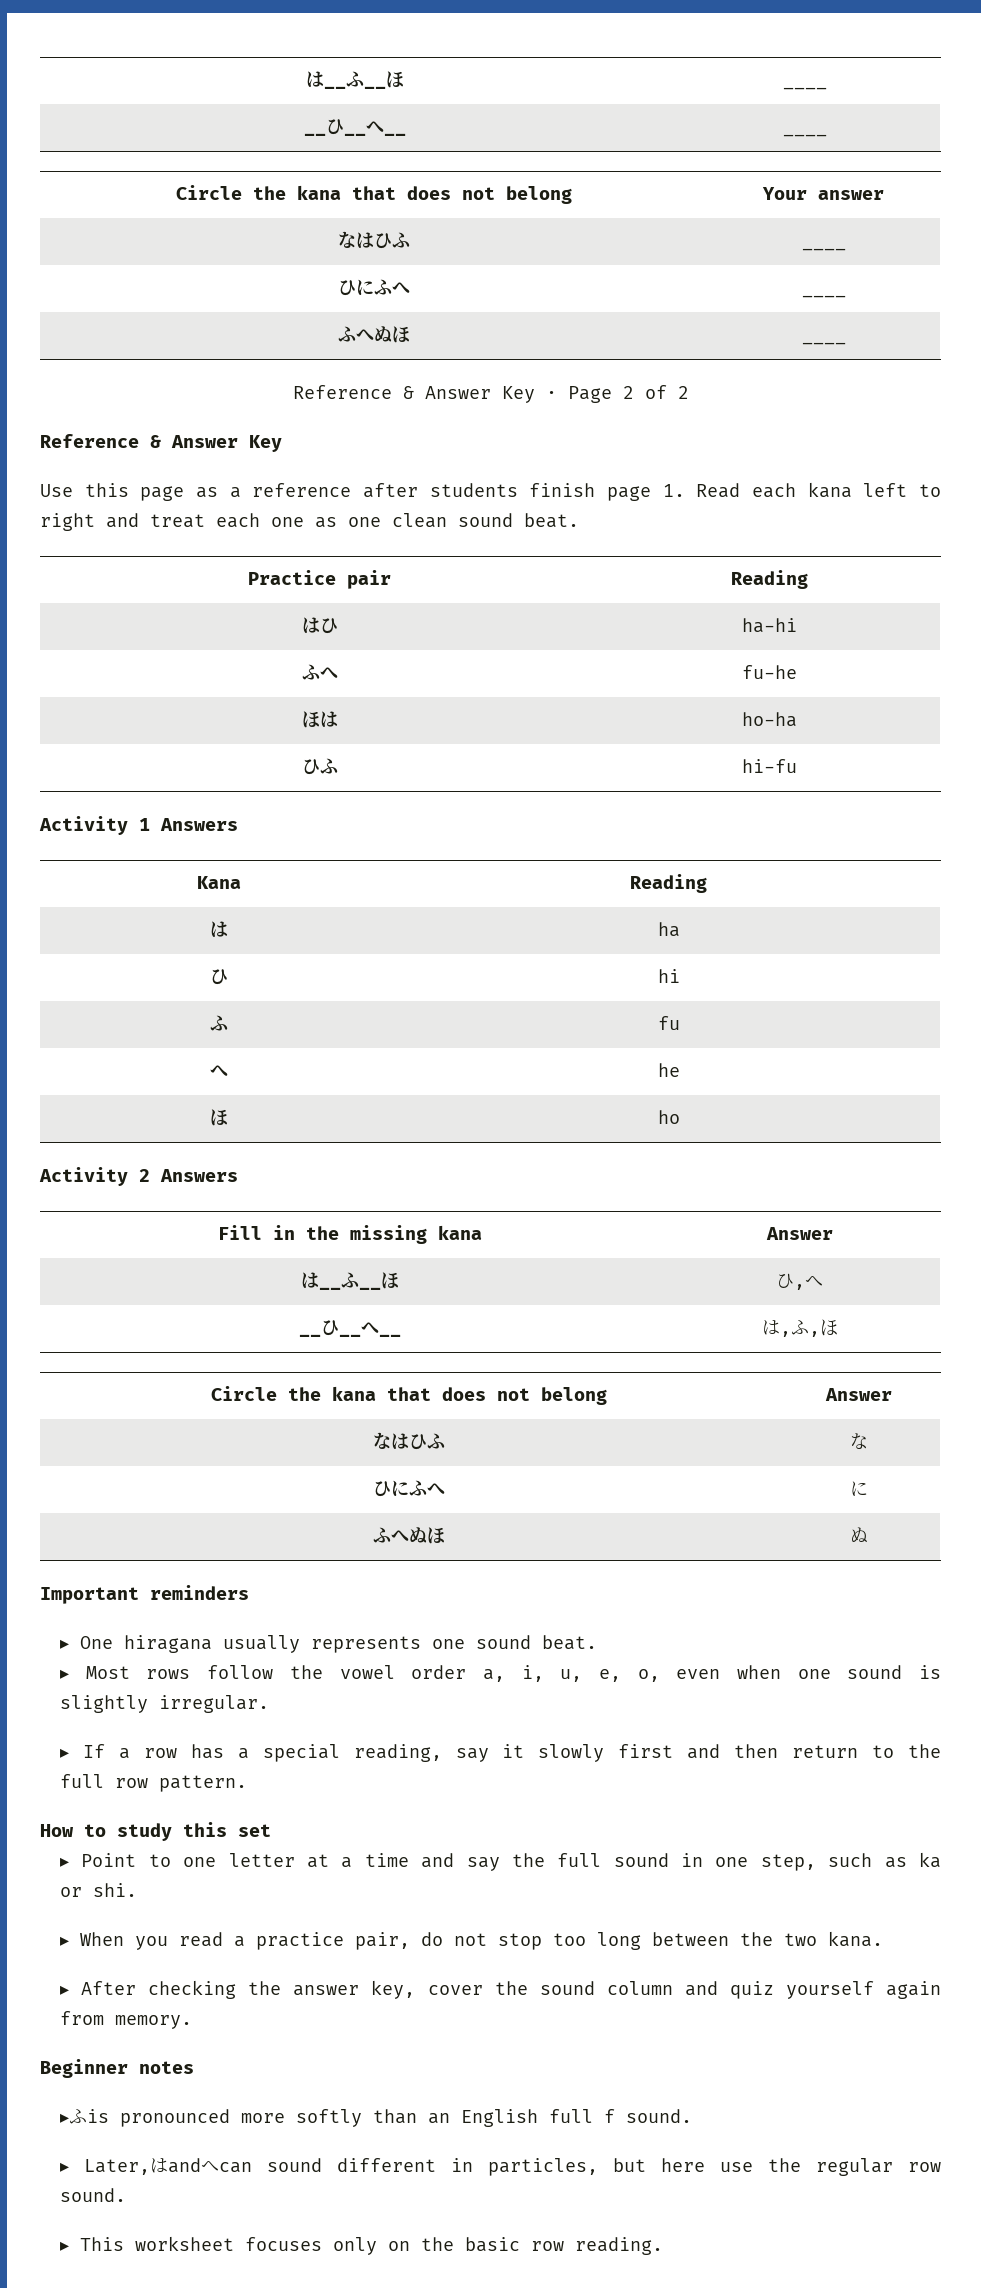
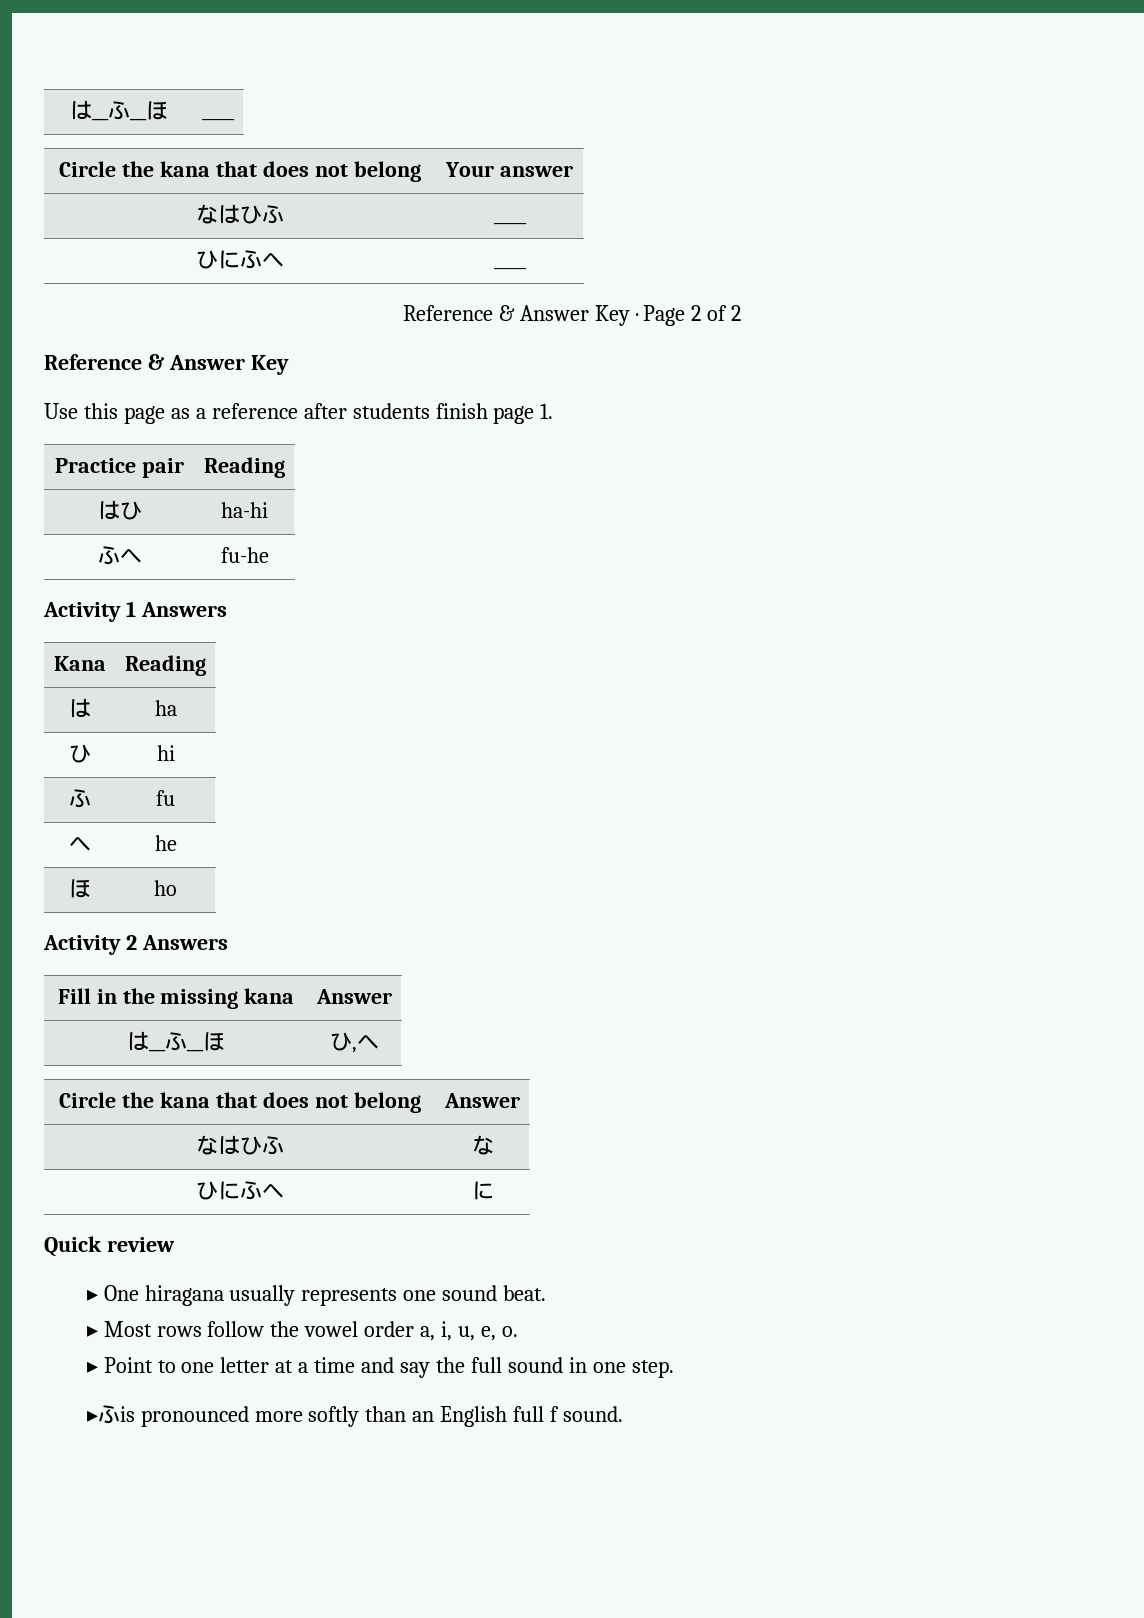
- __ひ__へ__ | ____
- ふへぬほ | ____
- Use this page as a reference after students finish page 1. Read each kana left to right and treat each one as one clean sound beat.
+ Use this page as a reference after students finish page 1.
- ほは | ho-ha
- ひふ | hi-fu
- __ひ__へ__ | は,ふ,ほ
- ふへぬほ | ぬ
- Important reminders
+ Quick review
- ▸ Most rows follow the vowel order a, i, u, e, o, even when one sound is slightly irregular.
- ▸ If a row has a special reading, say it slowly first and then return to the full row pattern.
- How to study this set
+ ▸ Most rows follow the vowel order a, i, u, e, o.
- ▸ Point to one letter at a time and say the full sound in one step, such as ka or shi.
- ▸ When you read a practice pair, do not stop too long between the two kana.
- ▸ After checking the answer key, cover the sound column and quiz yourself again from memory.
- Beginner notes
+ ▸ Point to one letter at a time and say the full sound in one step.
- ▸ Later,はandへcan sound different in particles, but here use the regular row sound.
- ▸ This worksheet focuses only on the basic row reading.

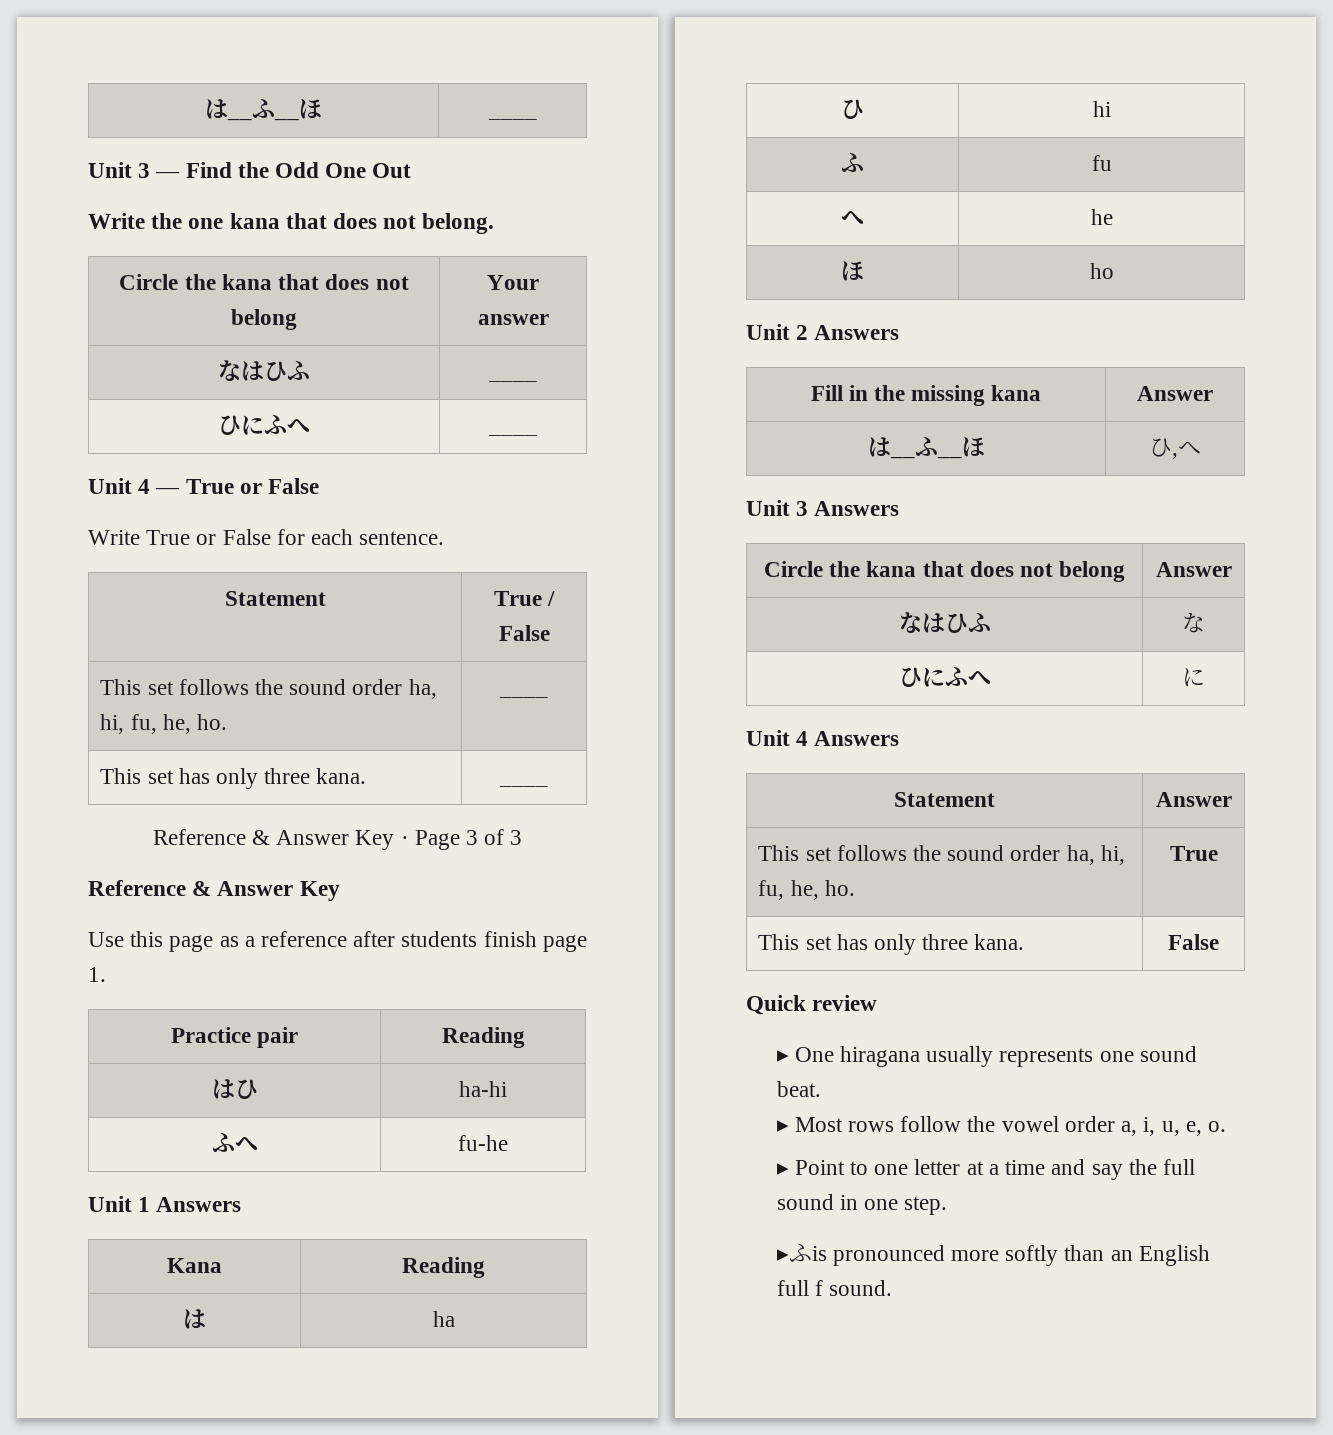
+ Unit 3 — Find the Odd One Out
+ Write the one kana that does not belong.
+ Unit 4 — True or False
+ Write True or False for each sentence.
+ Statement | True / False
+ This set follows the sound order ha, hi, fu, he, ho. | ____
+ This set has only three kana. | ____
- Reference & Answer Key · Page 2 of 2
+ Reference & Answer Key · Page 3 of 3
- Activity 1 Answers
+ Unit 1 Answers
- Activity 2 Answers
+ Unit 2 Answers
+ Unit 3 Answers
+ Unit 4 Answers
+ Statement | Answer
+ This set follows the sound order ha, hi, fu, he, ho. | True
+ This set has only three kana. | False

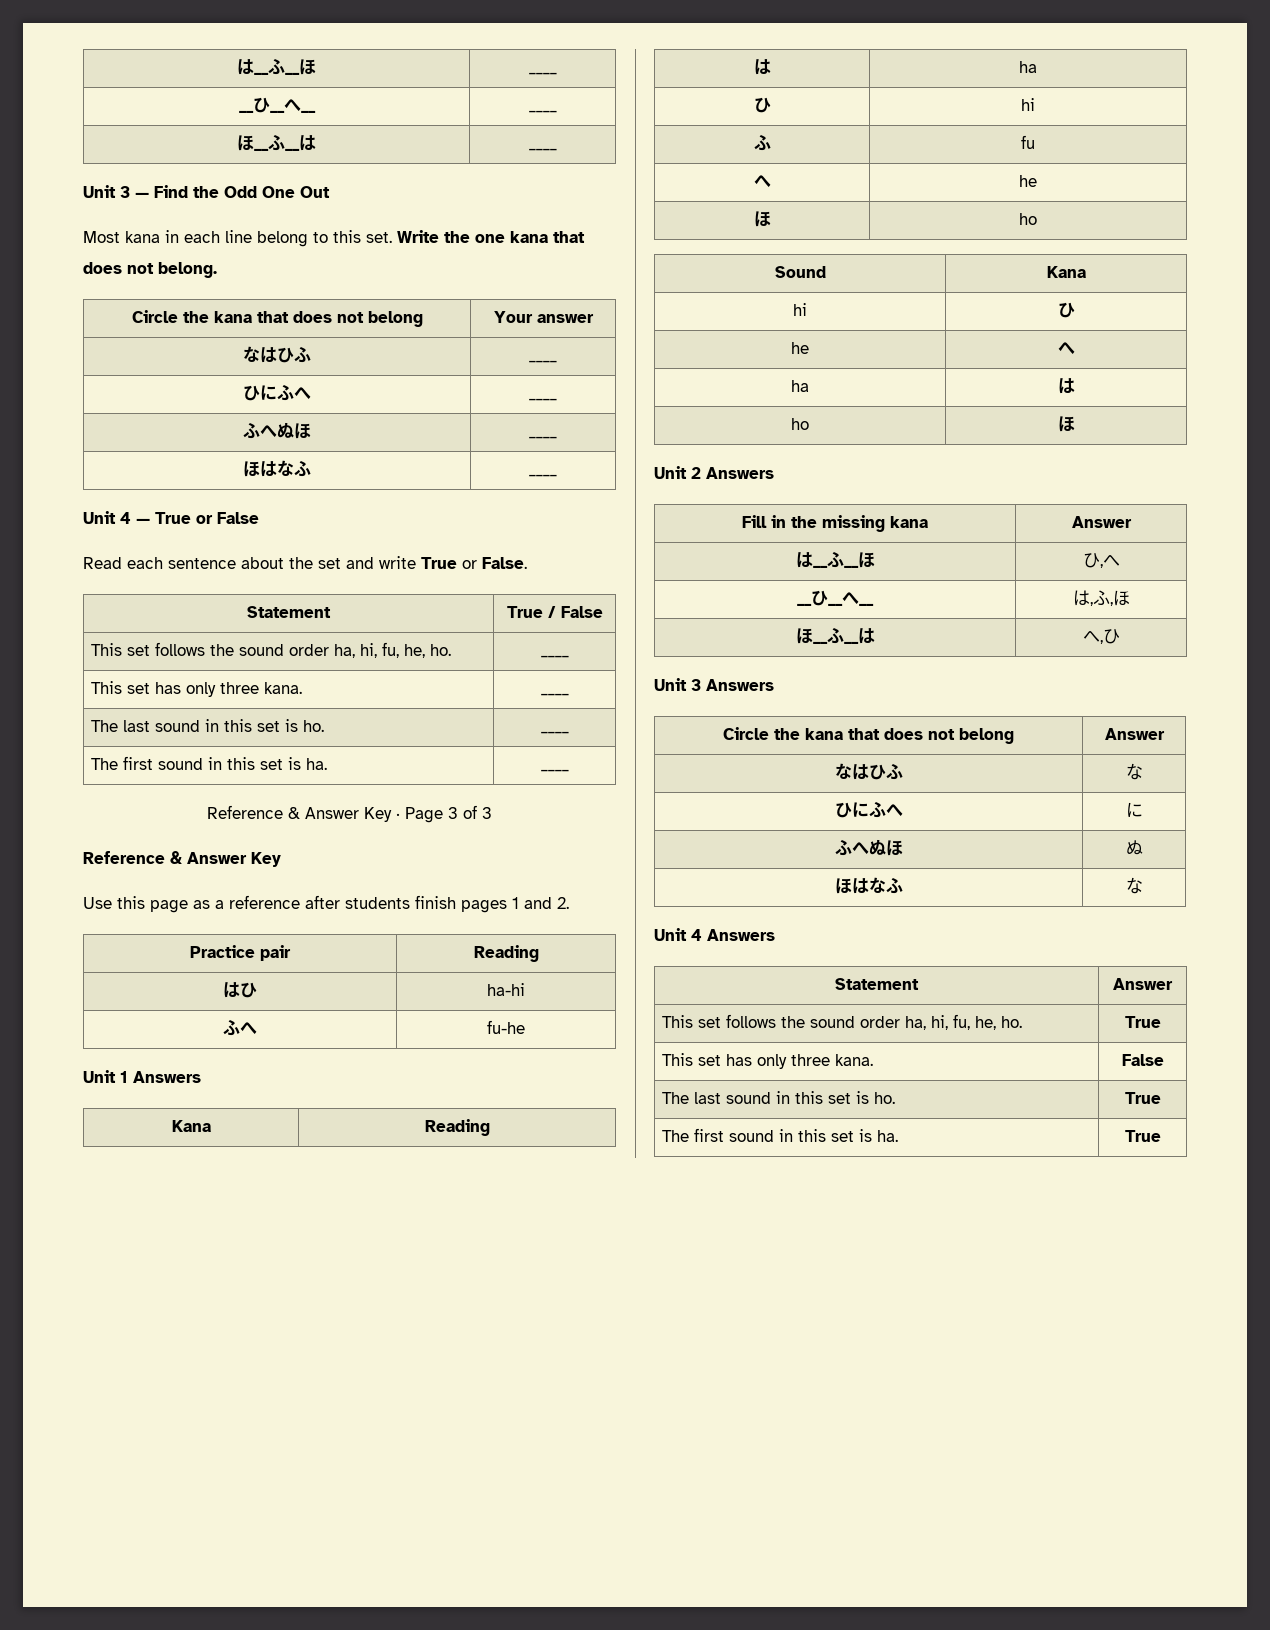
+ __ひ__へ__ | ____
+ ほ__ふ__は | ____
+ Most kana in each line belong to this set.
+ ふへぬほ | ____
+ ほはなふ | ____
- Write True or False for each sentence.
+ Read each sentence about the set and write True or False.
+ The last sound in this set is ho. | ____
+ The first sound in this set is ha. | ____
- Use this page as a reference after students finish page 1.
+ Use this page as a reference after students finish pages 1 and 2.
+ Sound | Kana
+ hi | ひ
+ he | へ
+ ha | は
+ ho | ほ
+ __ひ__へ__ | は,ふ,ほ
+ ほ__ふ__は | へ,ひ
+ ふへぬほ | ぬ
+ ほはなふ | な
- Quick review
- ▸ One hiragana usually represents one sound beat.
- ▸ Most rows follow the vowel order a, i, u, e, o.
- ▸ Point to one letter at a time and say the full sound in one step.
- ▸ふis pronounced more softly than an English full f sound.
+ The last sound in this set is ho. | True
+ The first sound in this set is ha. | True

